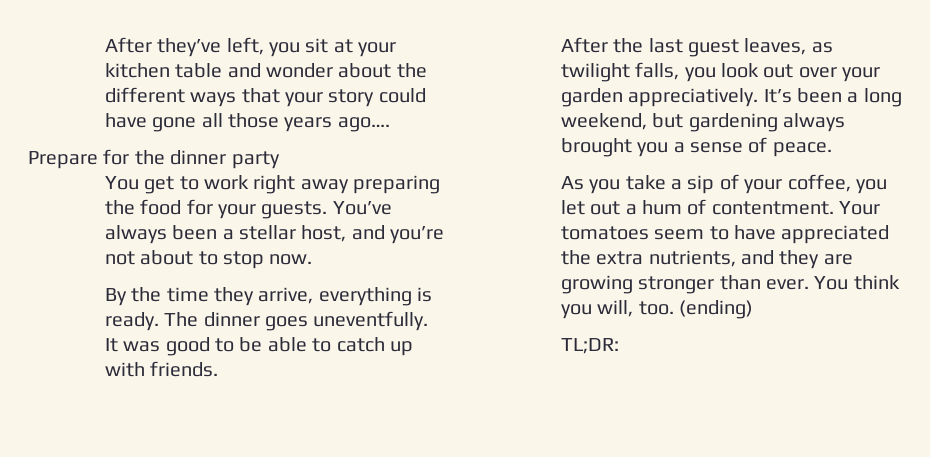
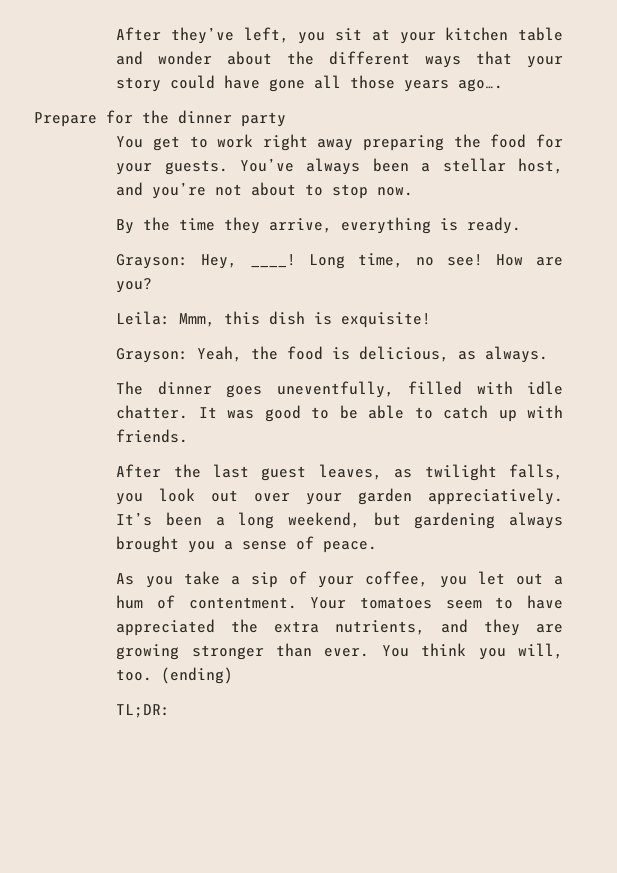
- By the time they arrive, everything is ready. The dinner goes uneventfully.
+ By the time they arrive, everything is ready.
+ Grayson: Hey, ____! Long time, no see! How are you?
+ Leila: Mmm, this dish is exquisite!
+ Grayson: Yeah, the food is delicious, as always.
+ The dinner goes uneventfully, filled with idle chatter.

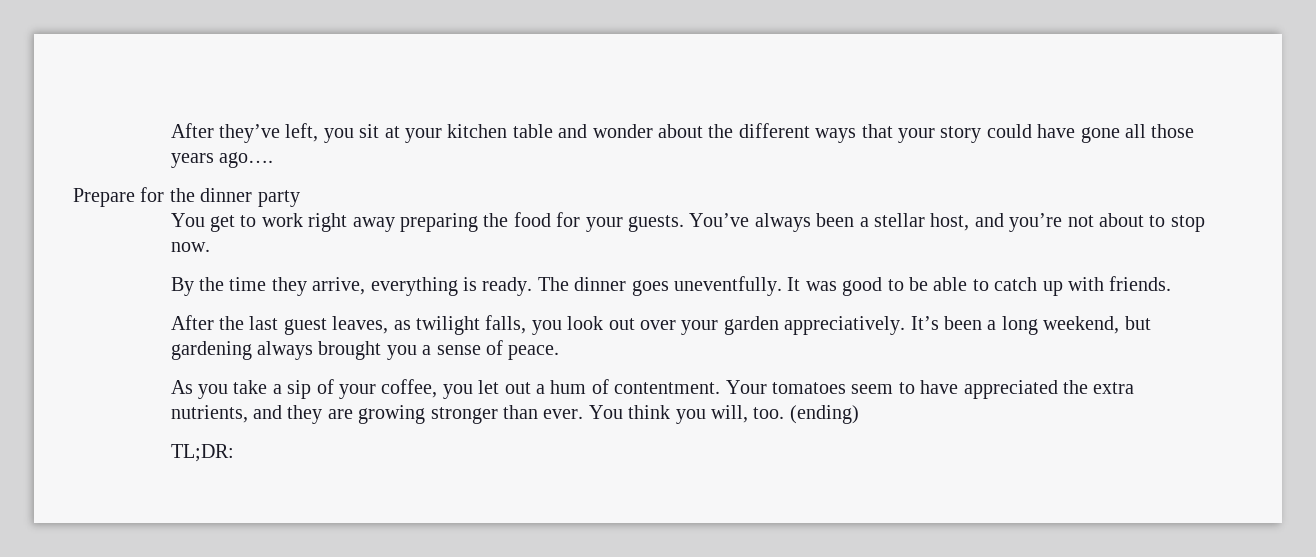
- By the time they arrive, everything is ready.
- Grayson: Hey, ____! Long time, no see! How are you?
- Leila: Mmm, this dish is exquisite!
- Grayson: Yeah, the food is delicious, as always.
- The dinner goes uneventfully, filled with idle chatter.
+ By the time they arrive, everything is ready. The dinner goes uneventfully.

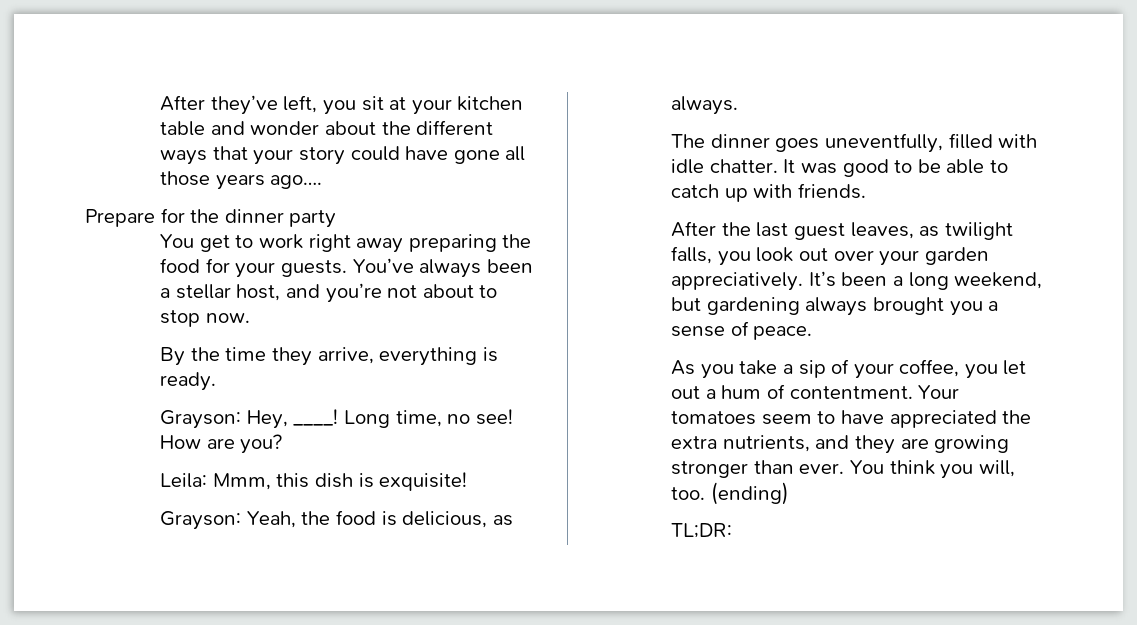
- By the time they arrive, everything is ready. The dinner goes uneventfully.
+ By the time they arrive, everything is ready.
+ Grayson: Hey, ____! Long time, no see! How are you?
+ Leila: Mmm, this dish is exquisite!
+ Grayson: Yeah, the food is delicious, as always.
+ The dinner goes uneventfully, filled with idle chatter.

